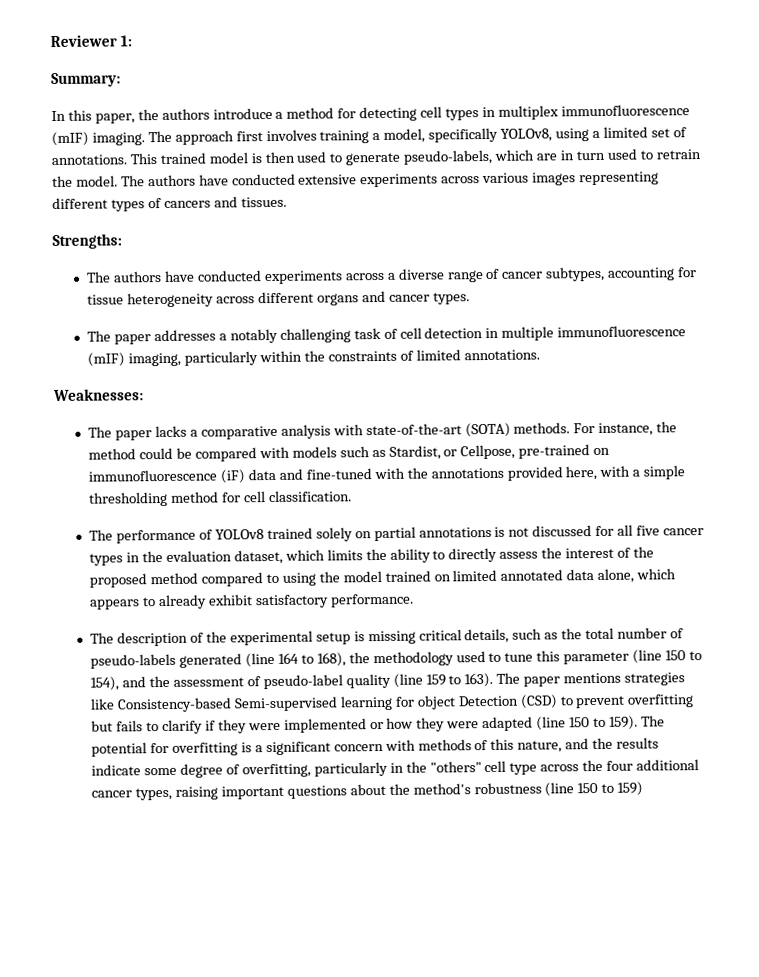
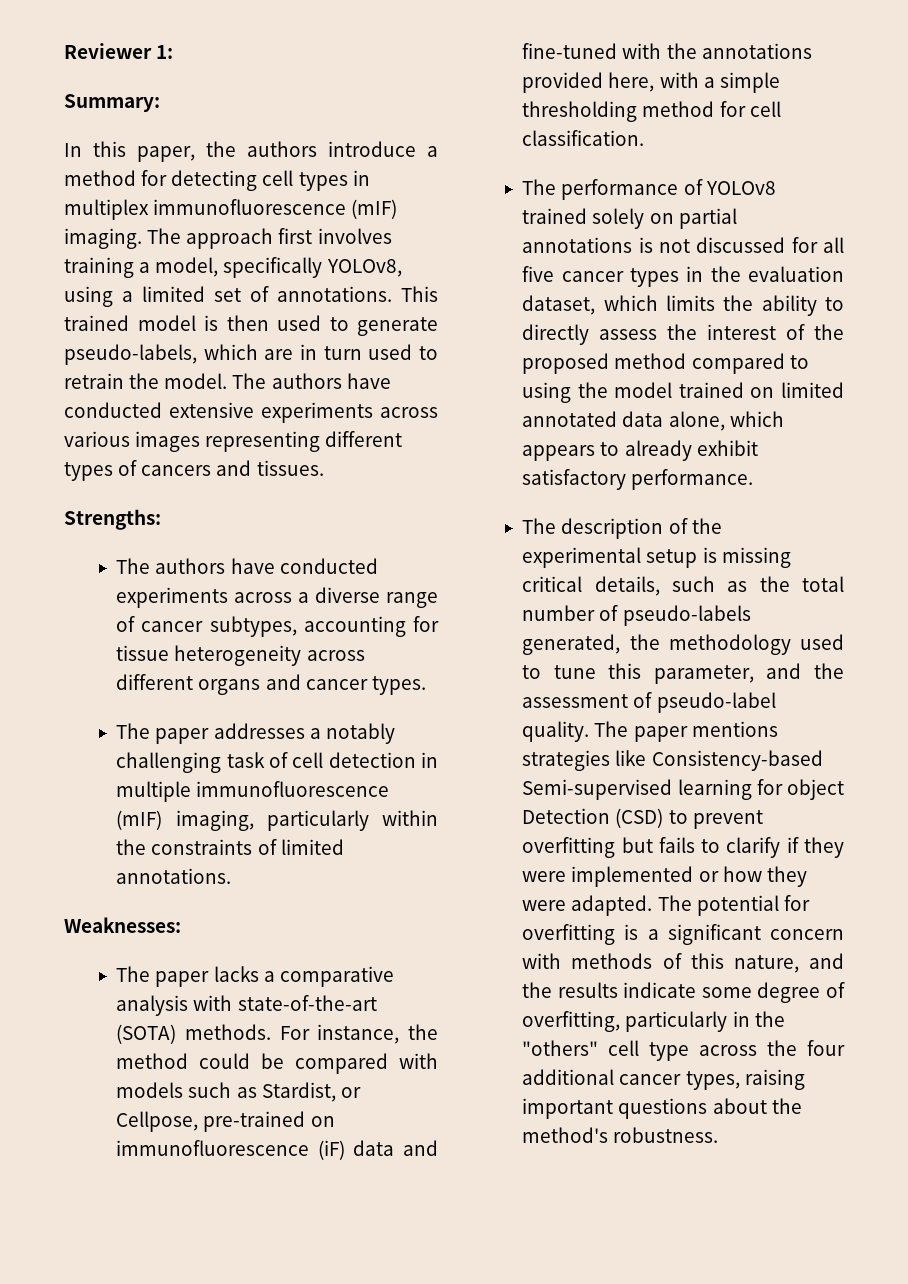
- The description of the experimental setup is missing critical details, such as the total number of pseudo-labels generated (line 164 to 168), the methodology used to tune this parameter (line 150 to 154), and the assessment of pseudo-label quality (line 159 to 163).
+ The description of the experimental setup is missing critical details, such as the total number of pseudo-labels generated, the methodology used to tune this parameter, and the assessment of pseudo-label quality.
- The paper mentions strategies like Consistency-based Semi-supervised learning for object Detection (CSD) to prevent overfitting but fails to clarify if they were implemented or how they were adapted (line 150 to 159).
+ The paper mentions strategies like Consistency-based Semi-supervised learning for object Detection (CSD) to prevent overfitting but fails to clarify if they were implemented or how they were adapted.
- The potential for overfitting is a significant concern with methods of this nature, and the results indicate some degree of overfitting, particularly in the "others" cell type across the four additional cancer types, raising important questions about the method's robustness (line 150 to 159)
+ The potential for overfitting is a significant concern with methods of this nature, and the results indicate some degree of overfitting, particularly in the "others" cell type across the four additional cancer types, raising important questions about the method's robustness.

